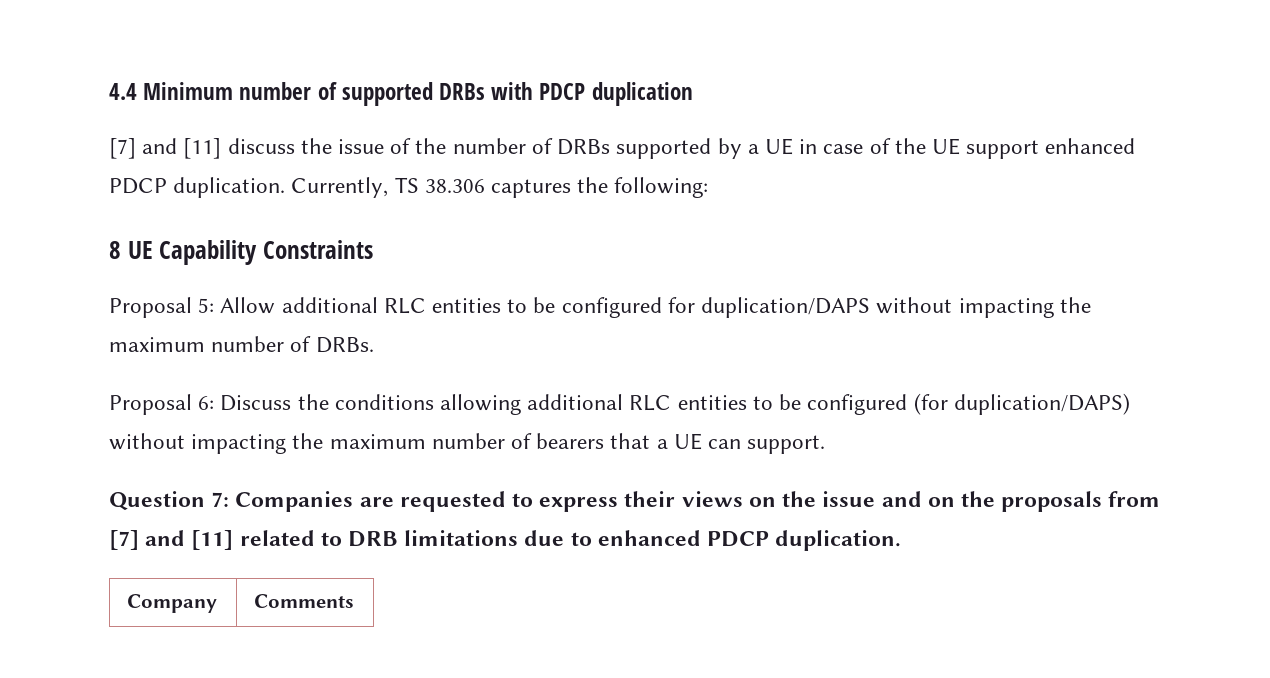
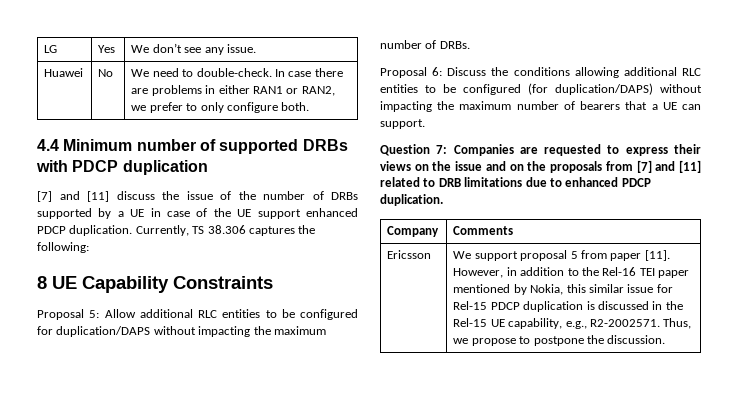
+ LG | Yes | We don’t see any issue.
+ Huawei | No | We need to double-check. In case there are problems in either RAN1 or RAN2, we prefer to only configure both.
+ Ericsson | We support proposal 5 from paper [11]. However, in addition to the Rel-16 TEI paper mentioned by Nokia, this similar issue for Rel-15 PDCP duplication is discussed in the Rel-15 UE capability, e.g., R2-2002571. Thus, we propose to postpone the discussion.

